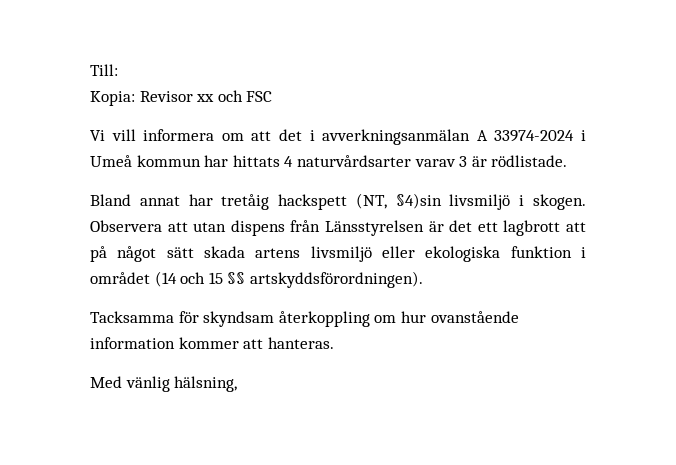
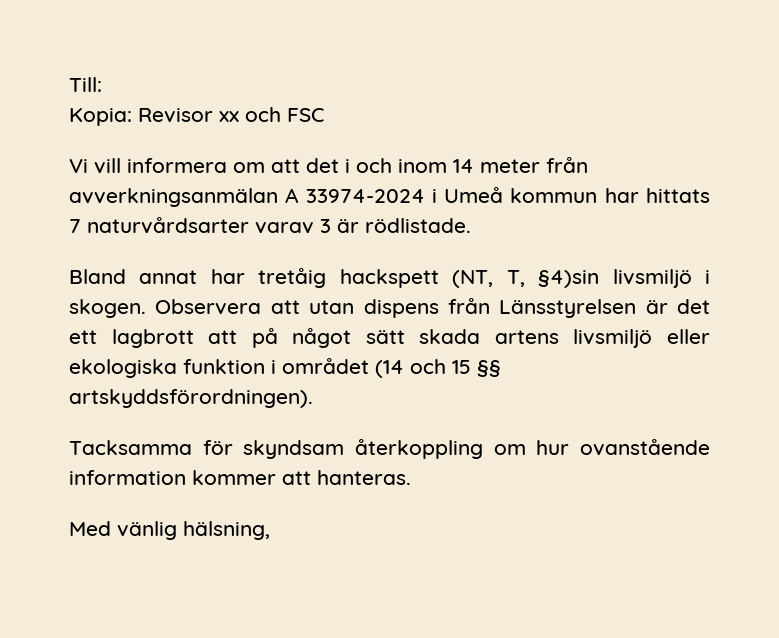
- Vi vill informera om att det i avverkningsanmälan A 33974-2024 i Umeå kommun har hittats 4 naturvårdsarter varav 3 är rödlistade.
+ Vi vill informera om att det i och inom 14 meter från avverkningsanmälan A 33974-2024 i Umeå kommun har hittats 7 naturvårdsarter varav 3 är rödlistade.
- Bland annat har tretåig hackspett (NT, §4)sin livsmiljö i skogen.
+ Bland annat har tretåig hackspett (NT, T, §4)sin livsmiljö i skogen.

